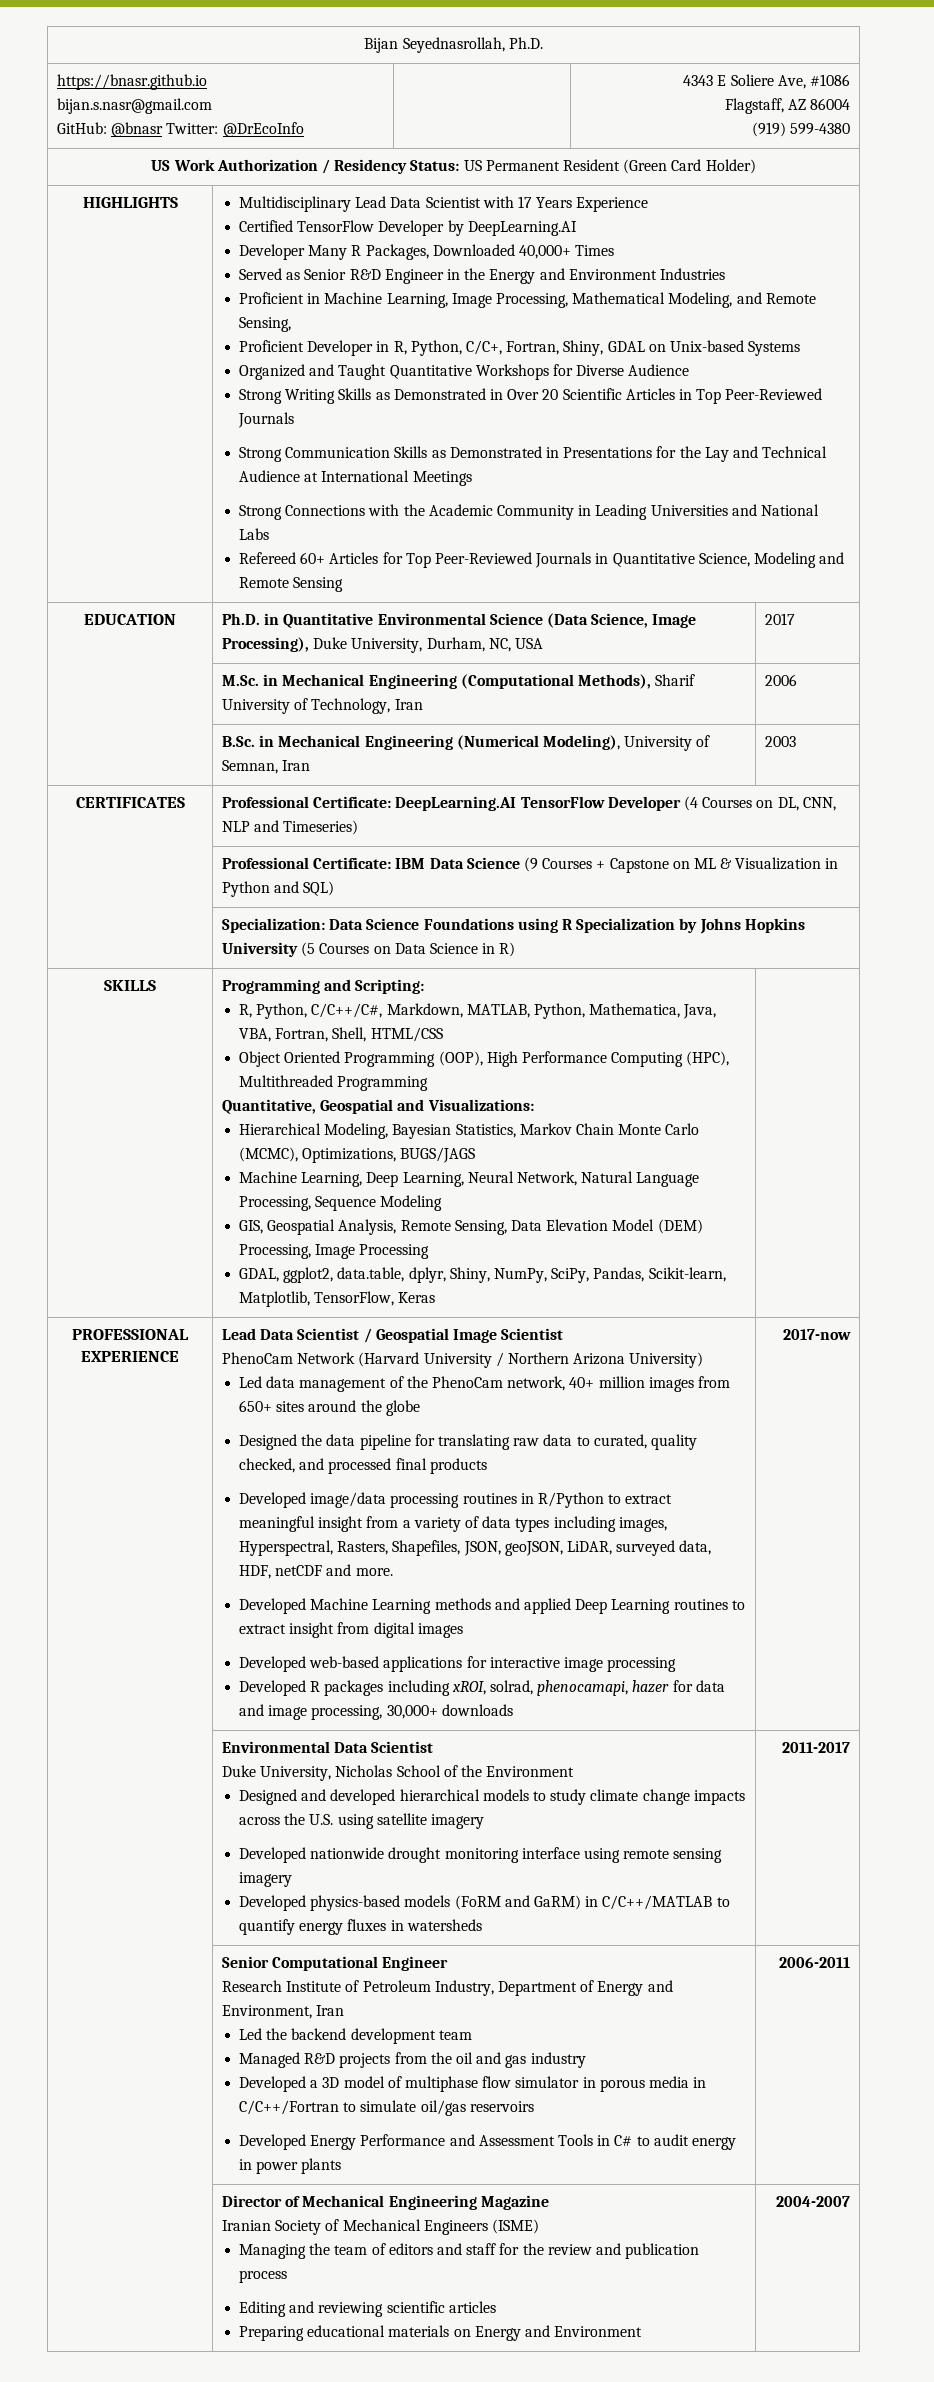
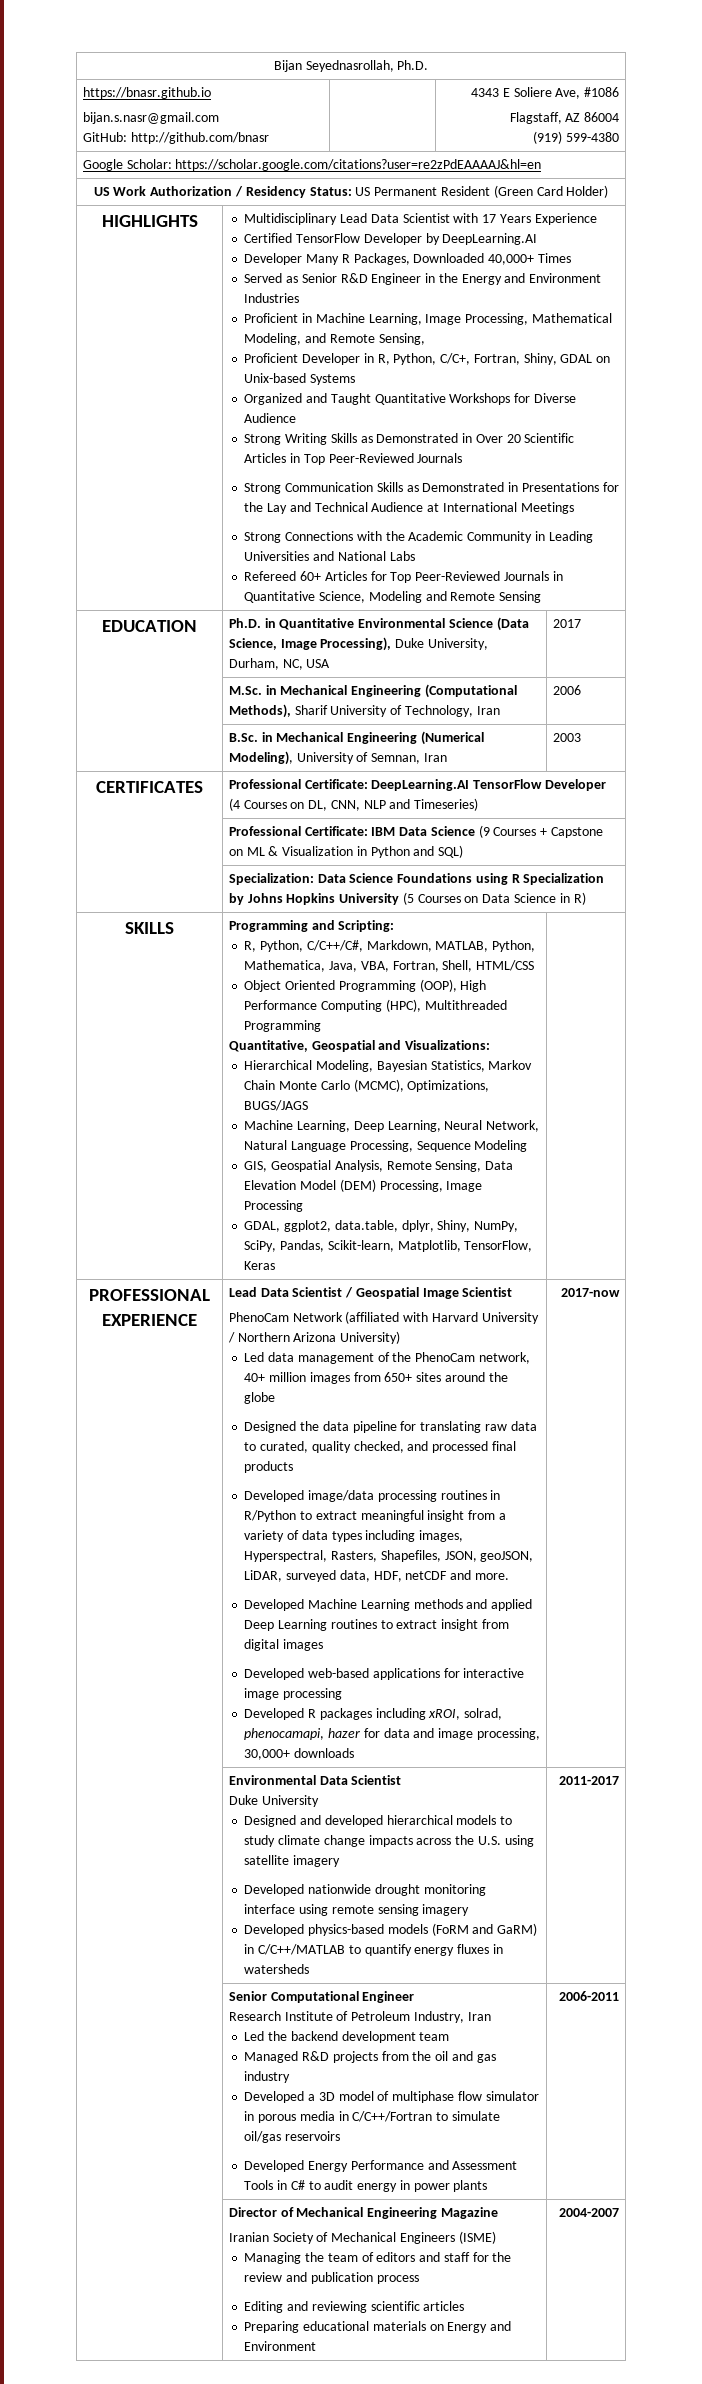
  https://bnasr.github.io
  bijan.s.nasr@gmail.com
- GitHub: @bnasr Twitter: @DrEcoInfo | | 4343 E Soliere Ave, #1086
+ GitHub: http://github.com/bnasr | | 4343 E Soliere Ave, #1086
+ Google Scholar: https://scholar.google.com/citations?user=re2zPdEAAAAJ&hl=en
- PhenoCam Network (Harvard University / Northern Arizona University)
+ PhenoCam Network (affiliated with Harvard University / Northern Arizona University)
- Duke University, Nicholas School of the Environment
+ Duke University
- Research Institute of Petroleum Industry, Department of Energy and Environment, Iran
+ Research Institute of Petroleum Industry, Iran

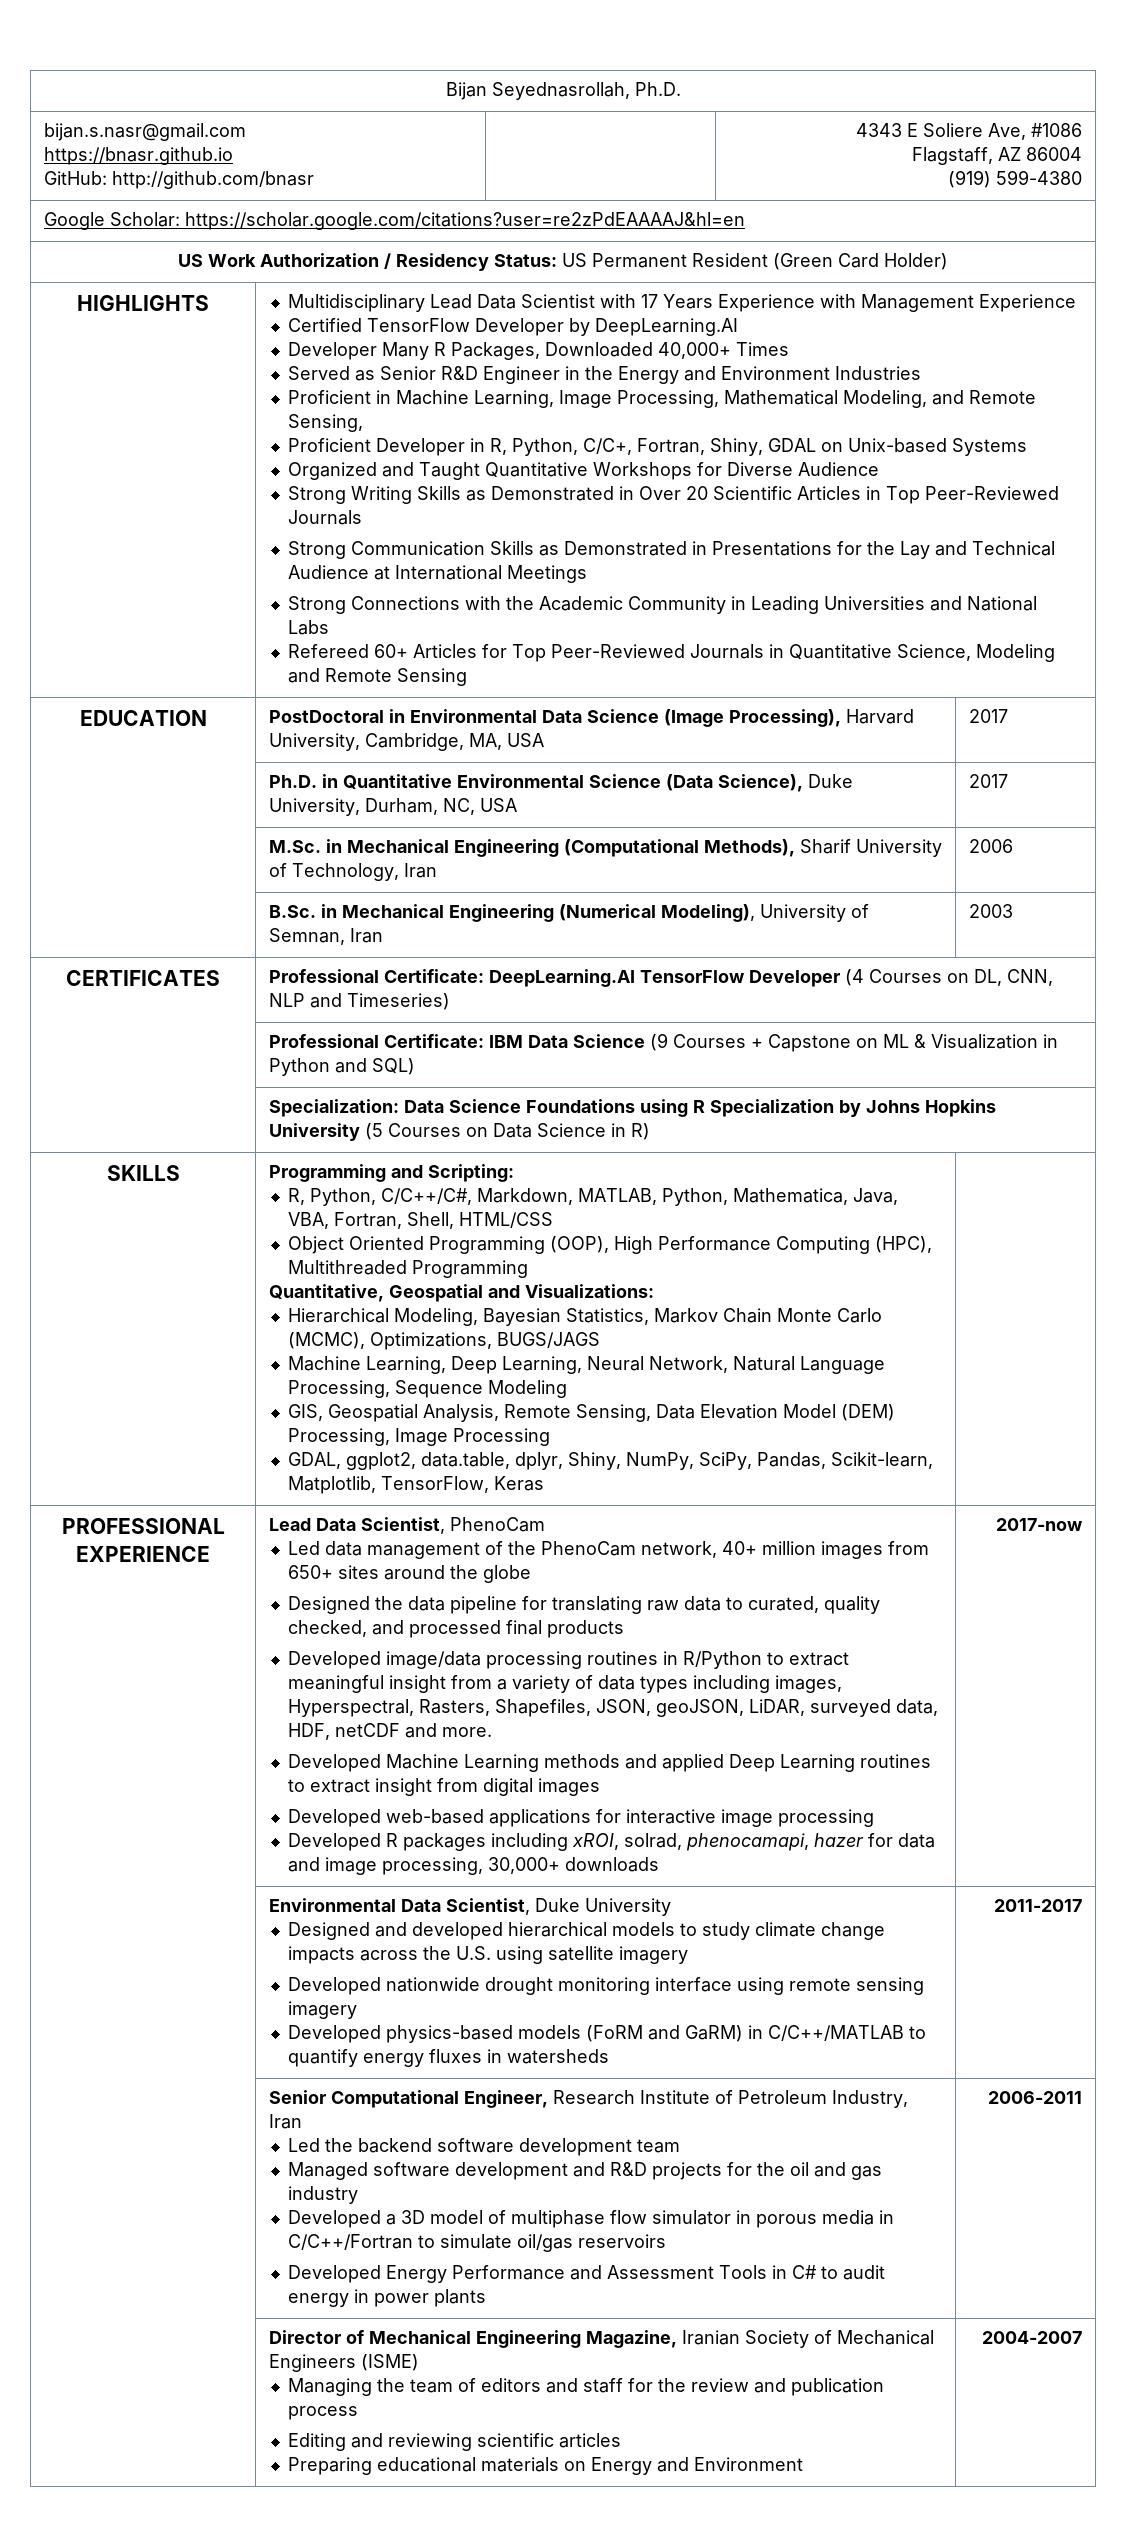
+ bijan.s.nasr@gmail.com
  https://bnasr.github.io
- bijan.s.nasr@gmail.com
- Multidisciplinary Lead Data Scientist with 17 Years Experience
+ Multidisciplinary Lead Data Scientist with 17 Years Experience with Management Experience
- EDUCATION | Ph.D. in Quantitative Environmental Science (Data Science, Image Processing), Duke University, Durham, NC, USA | 2017
+ EDUCATION | PostDoctoral in Environmental Data Science (Image Processing), Harvard University, Cambridge, MA, USA | 2017
+ | Ph.D. in Quantitative Environmental Science (Data Science), Duke University, Durham, NC, USA | 2017
- Lead Data Scientist / Geospatial Image Scientist
- PhenoCam Network (affiliated with Harvard University / Northern Arizona University)
+ Lead Data Scientist, PhenoCam
- Environmental Data Scientist
- Duke University
+ Environmental Data Scientist, Duke University
- Senior Computational Engineer
- Research Institute of Petroleum Industry, Iran
+ Senior Computational Engineer, Research Institute of Petroleum Industry, Iran
- Led the backend development team
+ Led the backend software development team
- Managed R&D projects from the oil and gas industry
+ Managed software development and R&D projects for the oil and gas industry
- | Director of Mechanical Engineering Magazine
- Iranian Society of Mechanical Engineers (ISME)
+ | Director of Mechanical Engineering Magazine, Iranian Society of Mechanical Engineers (ISME)

